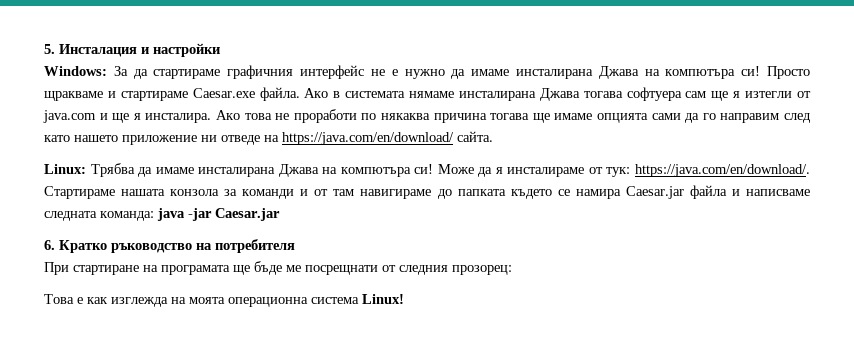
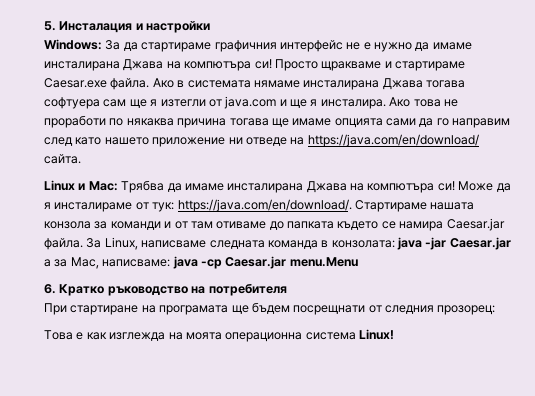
- Linux: Трябва да имаме инсталирана Джава на компютъра си!
+ Linux и Mac: Трябва да имаме инсталирана Джава на компютъра си!
- Може да я инсталираме от тук: https://java.com/en/download/. Стартираме нашата конзола за команди и от там навигираме до папката където се намира Caesar.jar файла и написваме следната команда: java -jar Caesar.jar
+ Може да я инсталираме от тук: https://java.com/en/download/. Стартираме нашата конзола за команди и от там отиваме до папката където се намира Caesar.jar файла. За Linux, написваме следната команда в конзолата: java -jar Caesar.jar а за Mac, написваме: java -cp Caesar.jar menu.Menu
- При стартиране на програмата ще бъде ме посрещнати от следния прозорец:
+ При стартиране на програмата ще бъдем посрещнати от следния прозорец:

